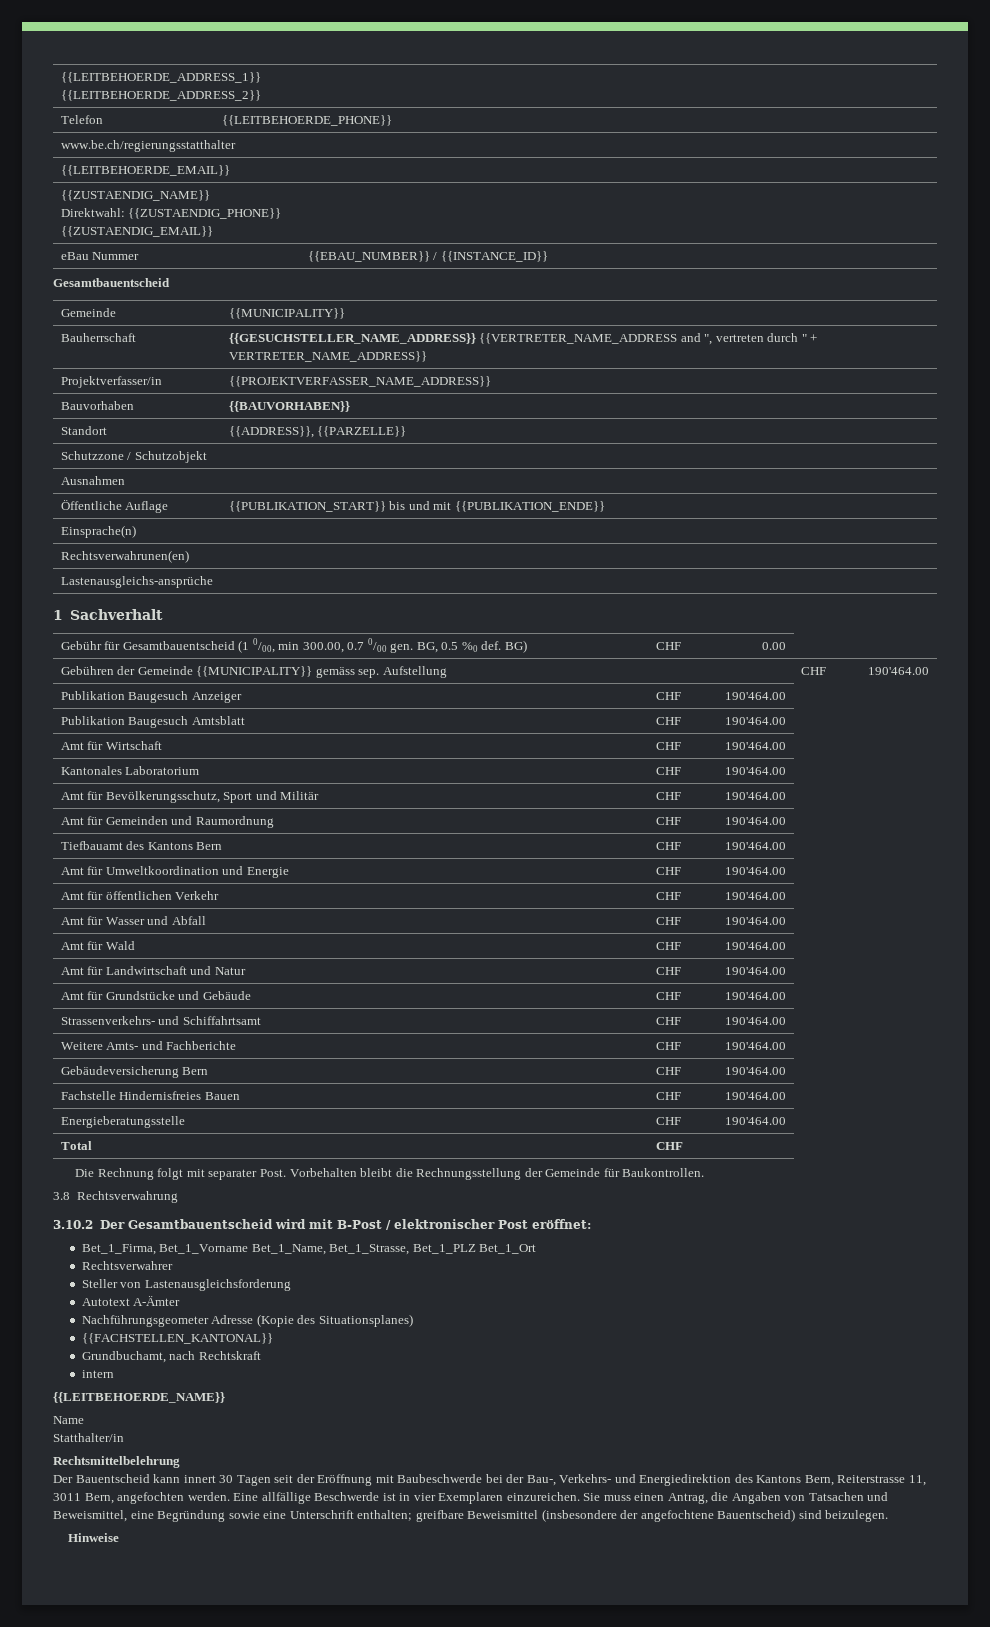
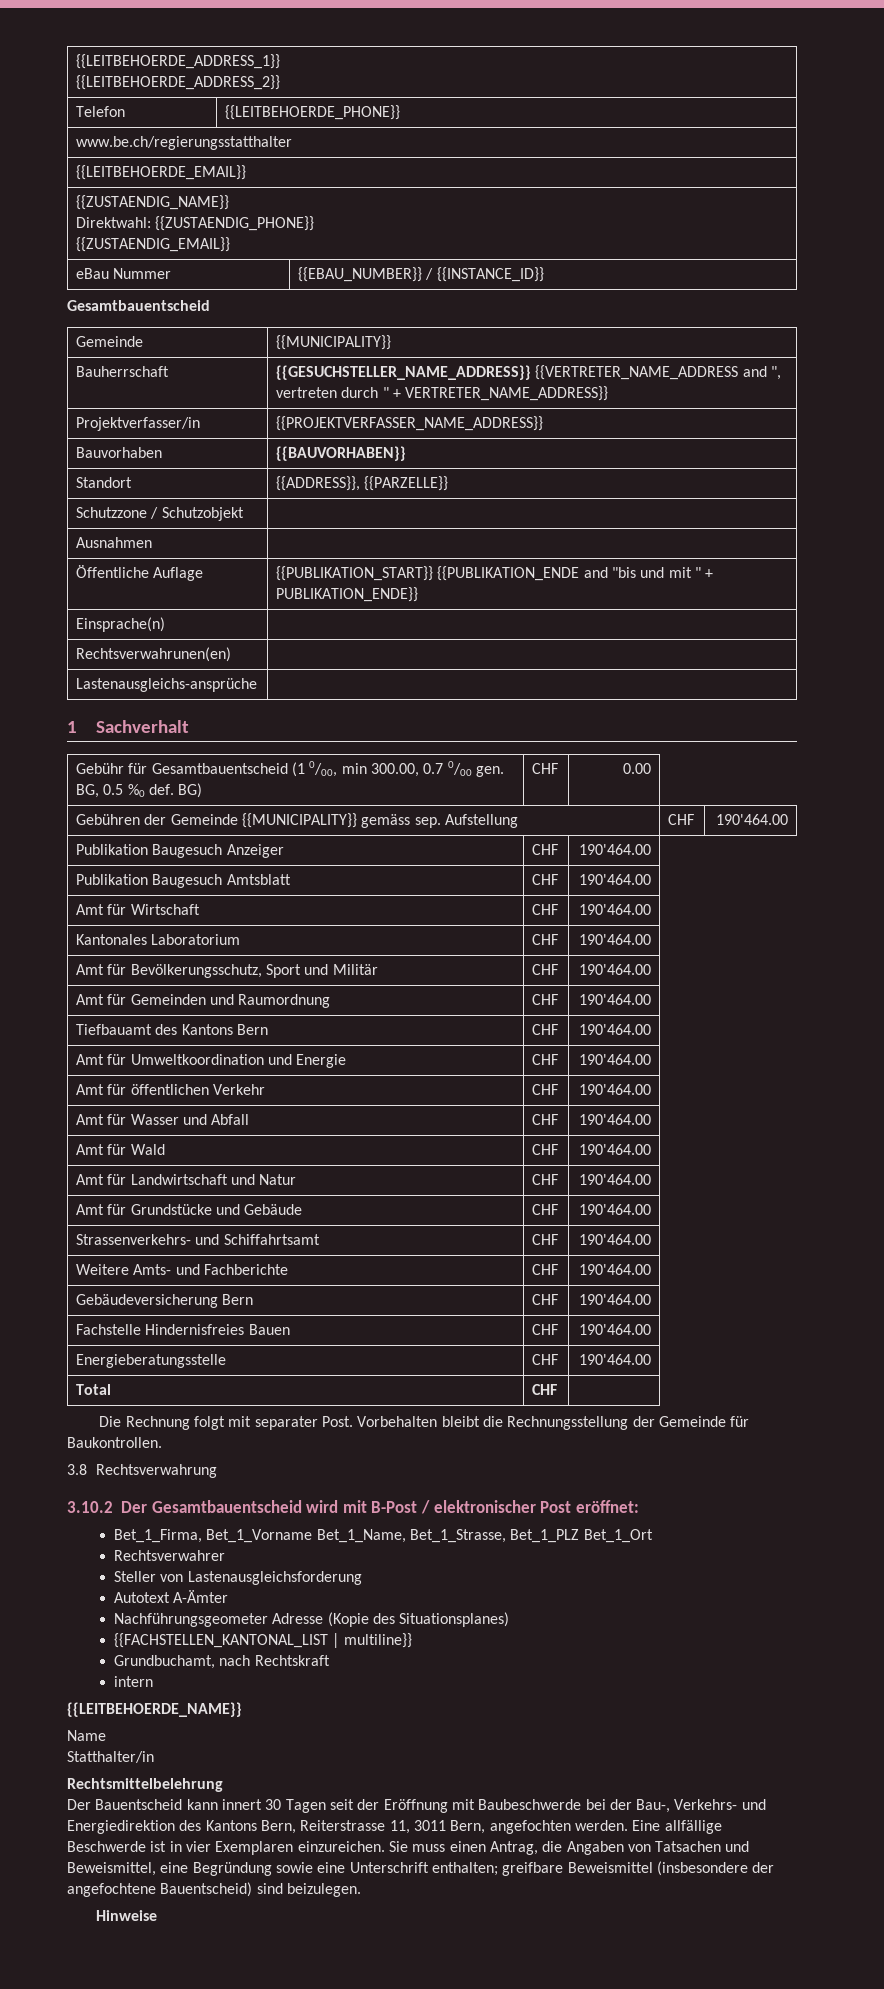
- Öffentliche Auflage | {{PUBLIKATION_START}} bis und mit {{PUBLIKATION_ENDE}}
+ Öffentliche Auflage | {{PUBLIKATION_START}} {{PUBLIKATION_ENDE and "bis und mit " + PUBLIKATION_ENDE}}
- {{FACHSTELLEN_KANTONAL}}
+ {{FACHSTELLEN_KANTONAL_LIST | multiline}}

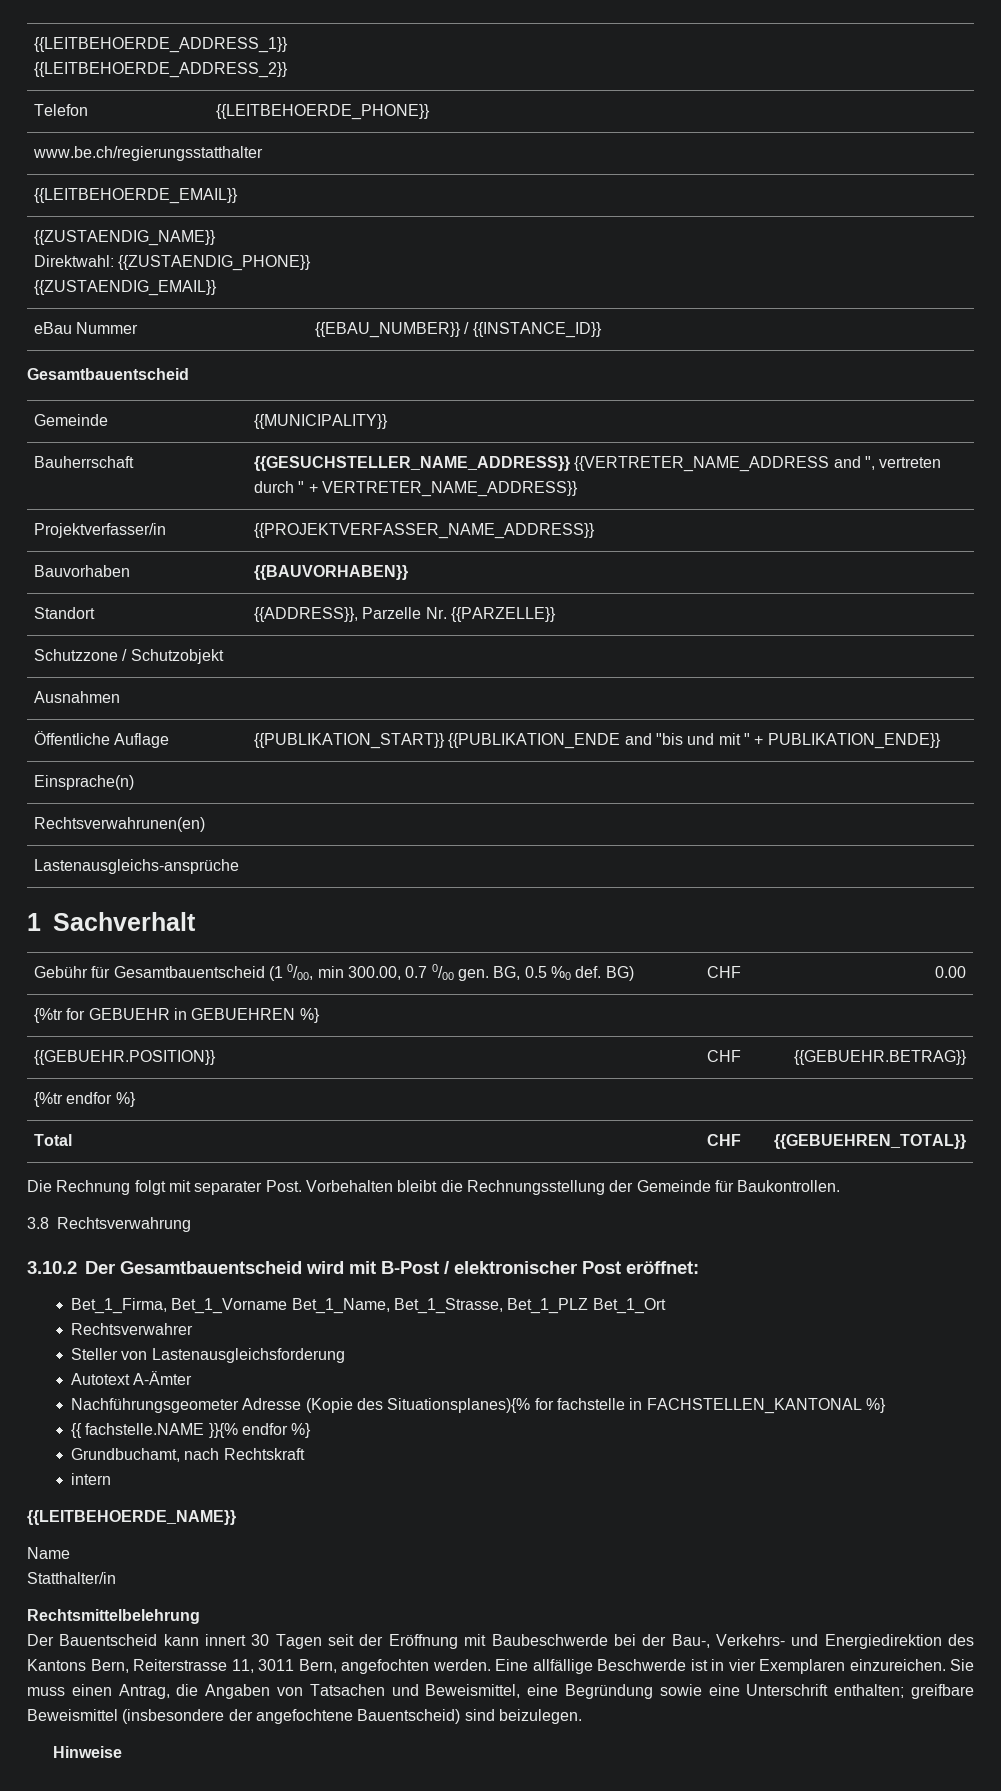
- Standort | {{ADDRESS}}, {{PARZELLE}}
+ Standort | {{ADDRESS}}, Parzelle Nr. {{PARZELLE}}
- Gebühren der Gemeinde {{MUNICIPALITY}} gemäss sep. Aufstellung | CHF | 190'464.00
- Publikation Baugesuch Anzeiger | CHF | 190'464.00
- Publikation Baugesuch Amtsblatt | CHF | 190'464.00
- Amt für Wirtschaft | CHF | 190'464.00
- Kantonales Laboratorium | CHF | 190'464.00
- Amt für Bevölkerungsschutz, Sport und Militär | CHF | 190'464.00
- Amt für Gemeinden und Raumordnung | CHF | 190'464.00
- Tiefbauamt des Kantons Bern | CHF | 190'464.00
- Amt für Umweltkoordination und Energie | CHF | 190'464.00
- Amt für öffentlichen Verkehr | CHF | 190'464.00
- Amt für Wasser und Abfall | CHF | 190'464.00
- Amt für Wald | CHF | 190'464.00
- Amt für Landwirtschaft und Natur | CHF | 190'464.00
- Amt für Grundstücke und Gebäude | CHF | 190'464.00
- Strassenverkehrs- und Schiffahrtsamt | CHF | 190'464.00
- Weitere Amts- und Fachberichte | CHF | 190'464.00
- Gebäudeversicherung Bern | CHF | 190'464.00
- Fachstelle Hindernisfreies Bauen | CHF | 190'464.00
- Energieberatungsstelle | CHF | 190'464.00
+ {%tr for GEBUEHR in GEBUEHREN %}
+ {{GEBUEHR.POSITION}} | CHF | {{GEBUEHR.BETRAG}}
+ {%tr endfor %}
- Total | CHF |
+ Total | CHF | {{GEBUEHREN_TOTAL}}
- Nachführungsgeometer Adresse (Kopie des Situationsplanes)
- {{FACHSTELLEN_KANTONAL_LIST | multiline}}
+ Nachführungsgeometer Adresse (Kopie des Situationsplanes){% for fachstelle in FACHSTELLEN_KANTONAL %}
+ {{ fachstelle.NAME }}{% endfor %}

